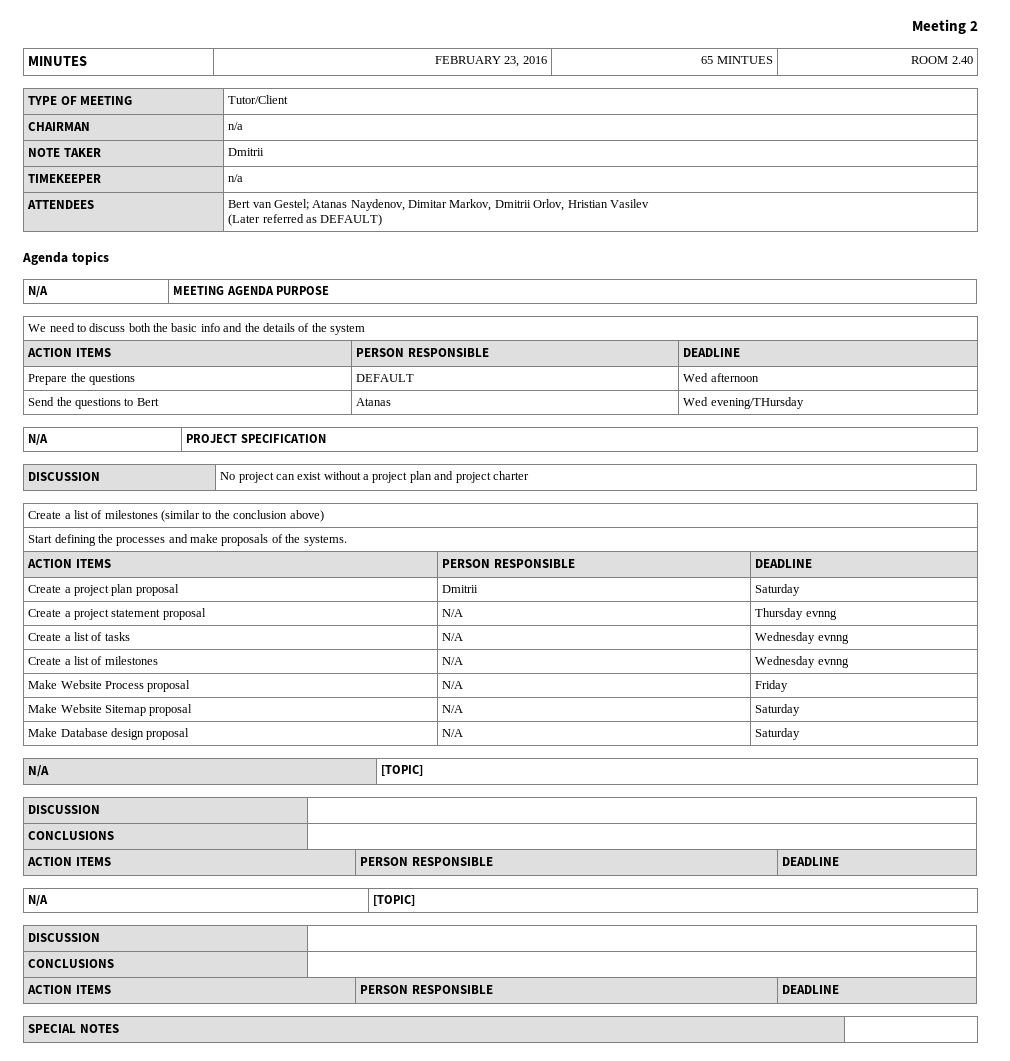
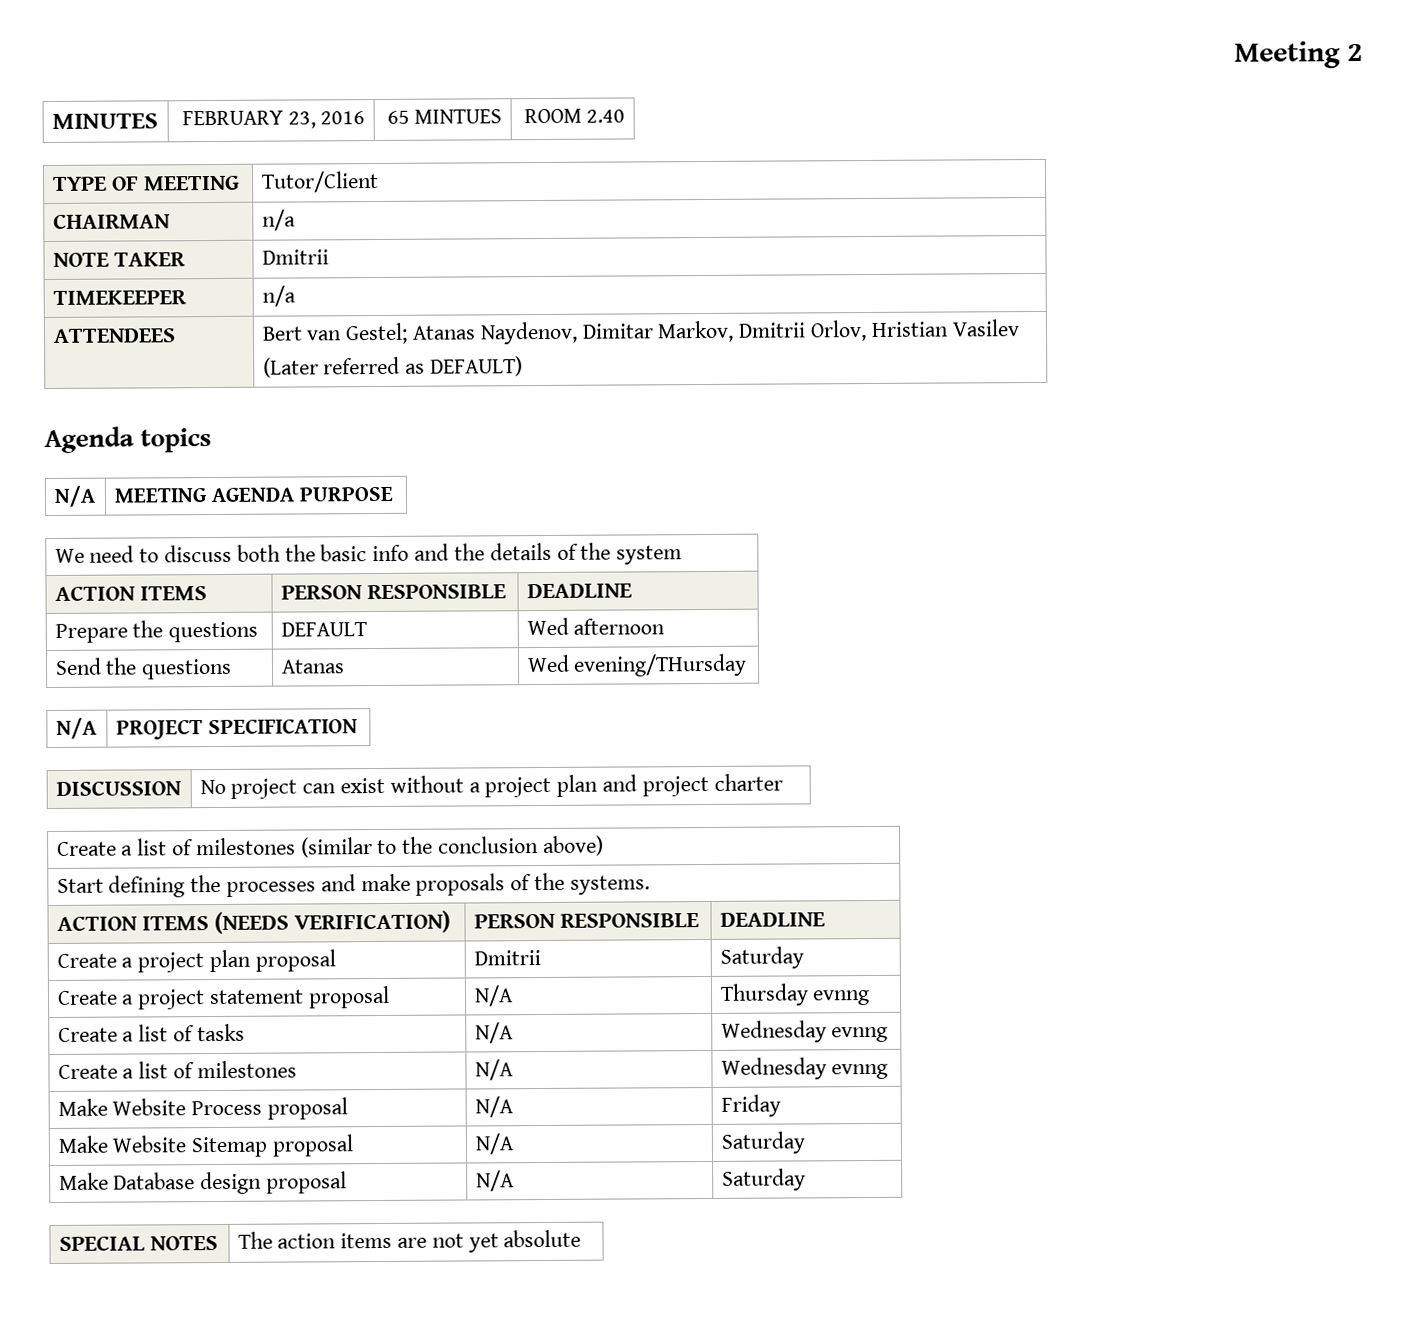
- Send the questions to Bert | Atanas | Wed evening/THursday
+ Send the questions | Atanas | Wed evening/THursday
  Start defining the processes and make proposals of the systems.
- ACTION ITEMS | PERSON RESPONSIBLE | DEADLINE
+ ACTION ITEMS (NEEDS VERIFICATION) | PERSON RESPONSIBLE | DEADLINE
  Make Database design proposal | N/A | Saturday
- N/A | [TOPIC]
- DISCUSSION |
- CONCLUSIONS |
- ACTION ITEMS | PERSON RESPONSIBLE | DEADLINE
- N/A | [TOPIC]
- DISCUSSION |
- CONCLUSIONS |
- ACTION ITEMS | PERSON RESPONSIBLE | DEADLINE
- SPECIAL NOTES |
+ SPECIAL NOTES | The action items are not yet absolute

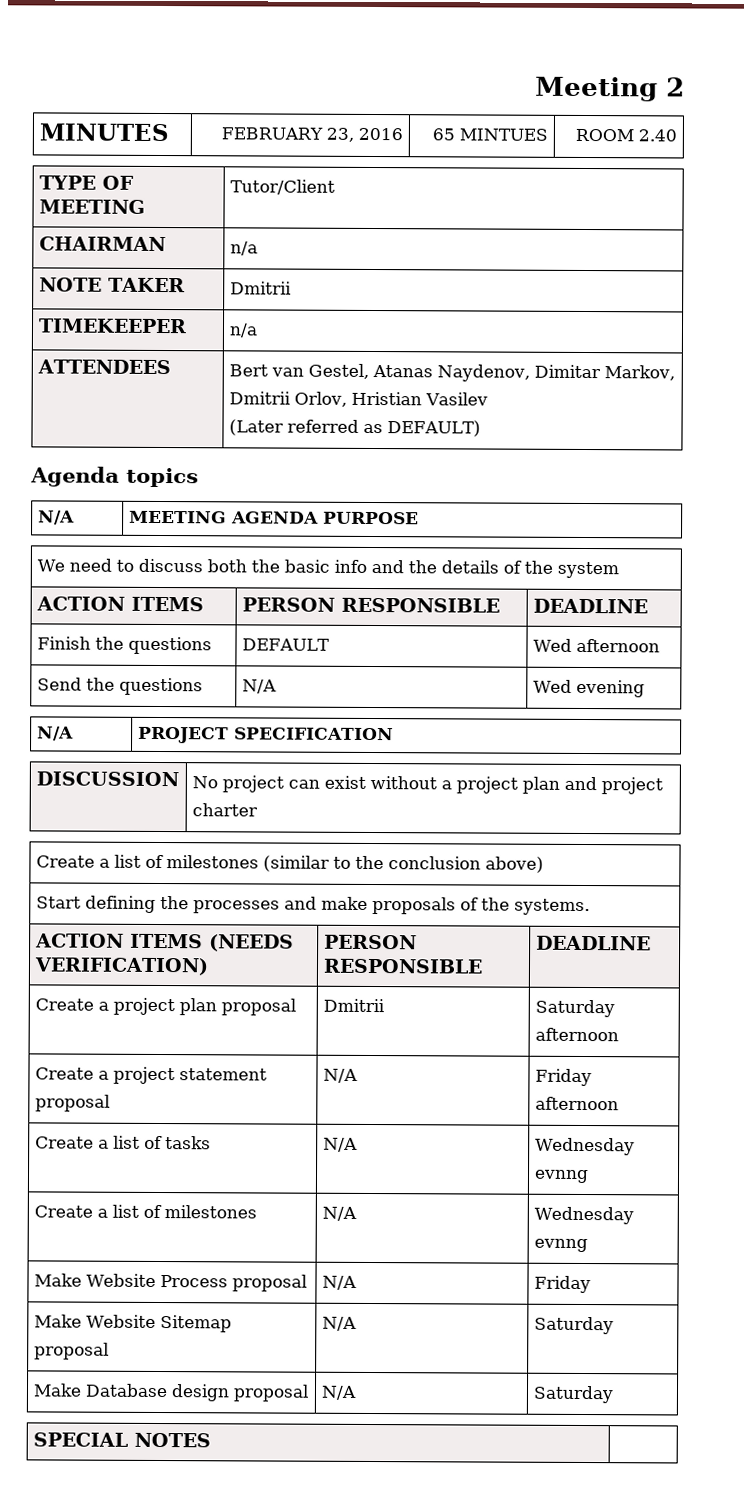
- ATTENDEES | Bert van Gestel; Atanas Naydenov, Dimitar Markov, Dmitrii Orlov, Hristian Vasilev
+ ATTENDEES | Bert van Gestel, Atanas Naydenov, Dimitar Markov, Dmitrii Orlov, Hristian Vasilev
- Prepare the questions | DEFAULT | Wed afternoon
+ Finish the questions | DEFAULT | Wed afternoon
- Send the questions | Atanas | Wed evening/THursday
+ Send the questions | N/A | Wed evening
- Create a project plan proposal | Dmitrii | Saturday
+ Create a project plan proposal | Dmitrii | Saturday afternoon
- Create a project statement proposal | N/A | Thursday evnng
+ Create a project statement proposal | N/A | Friday afternoon
- SPECIAL NOTES | The action items are not yet absolute
+ SPECIAL NOTES |

